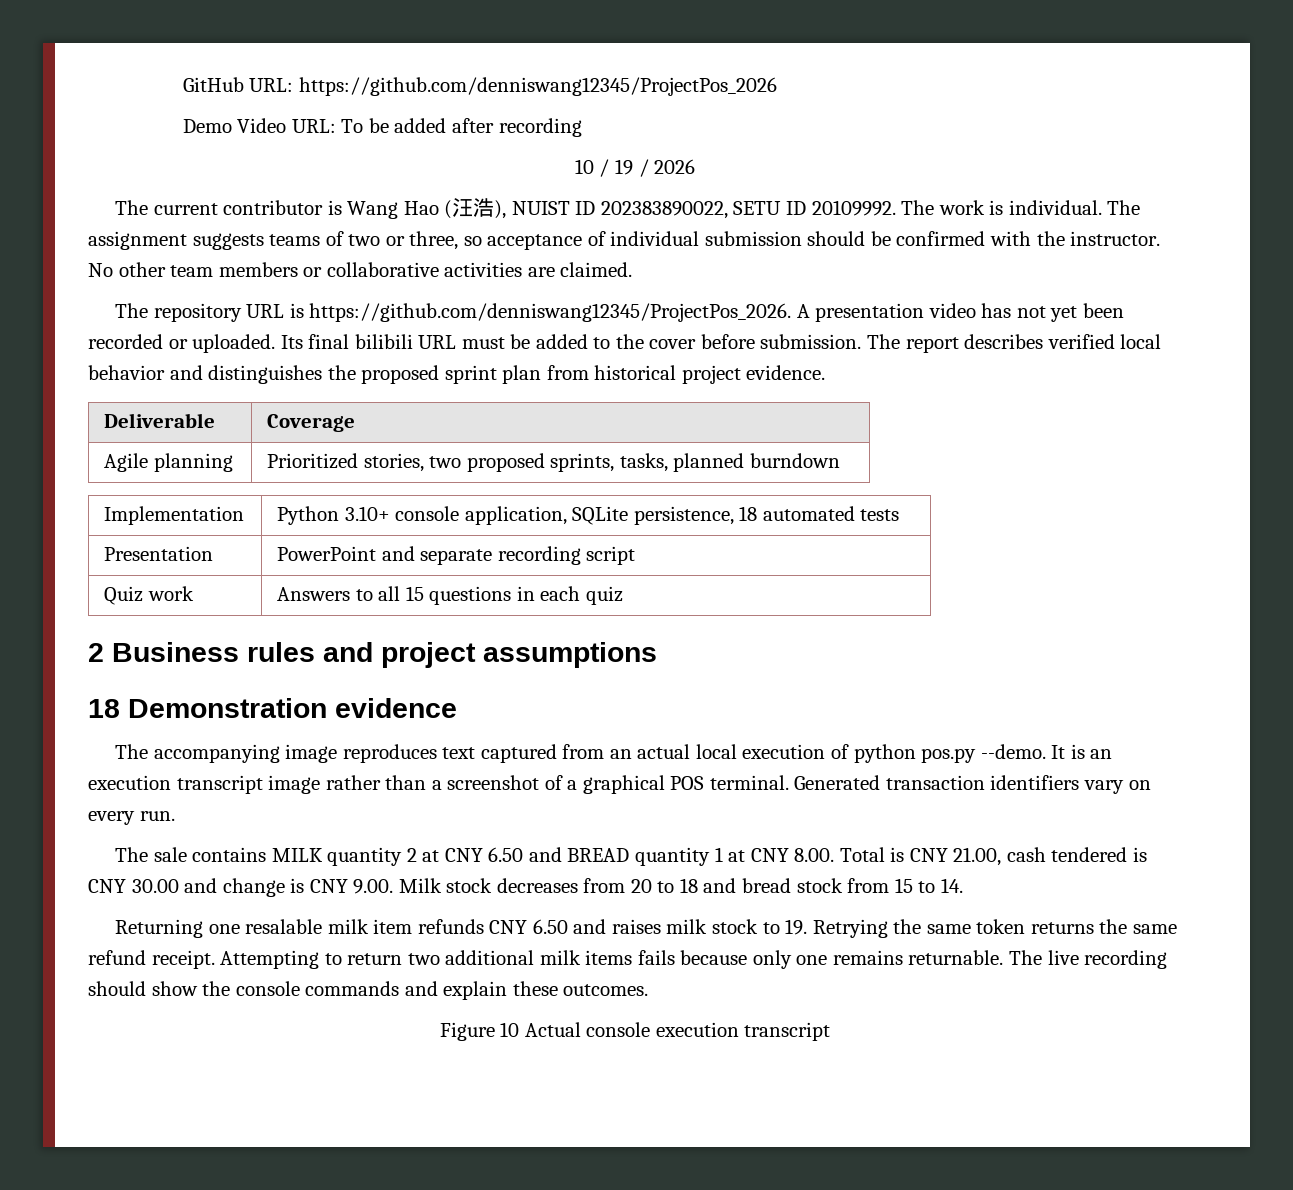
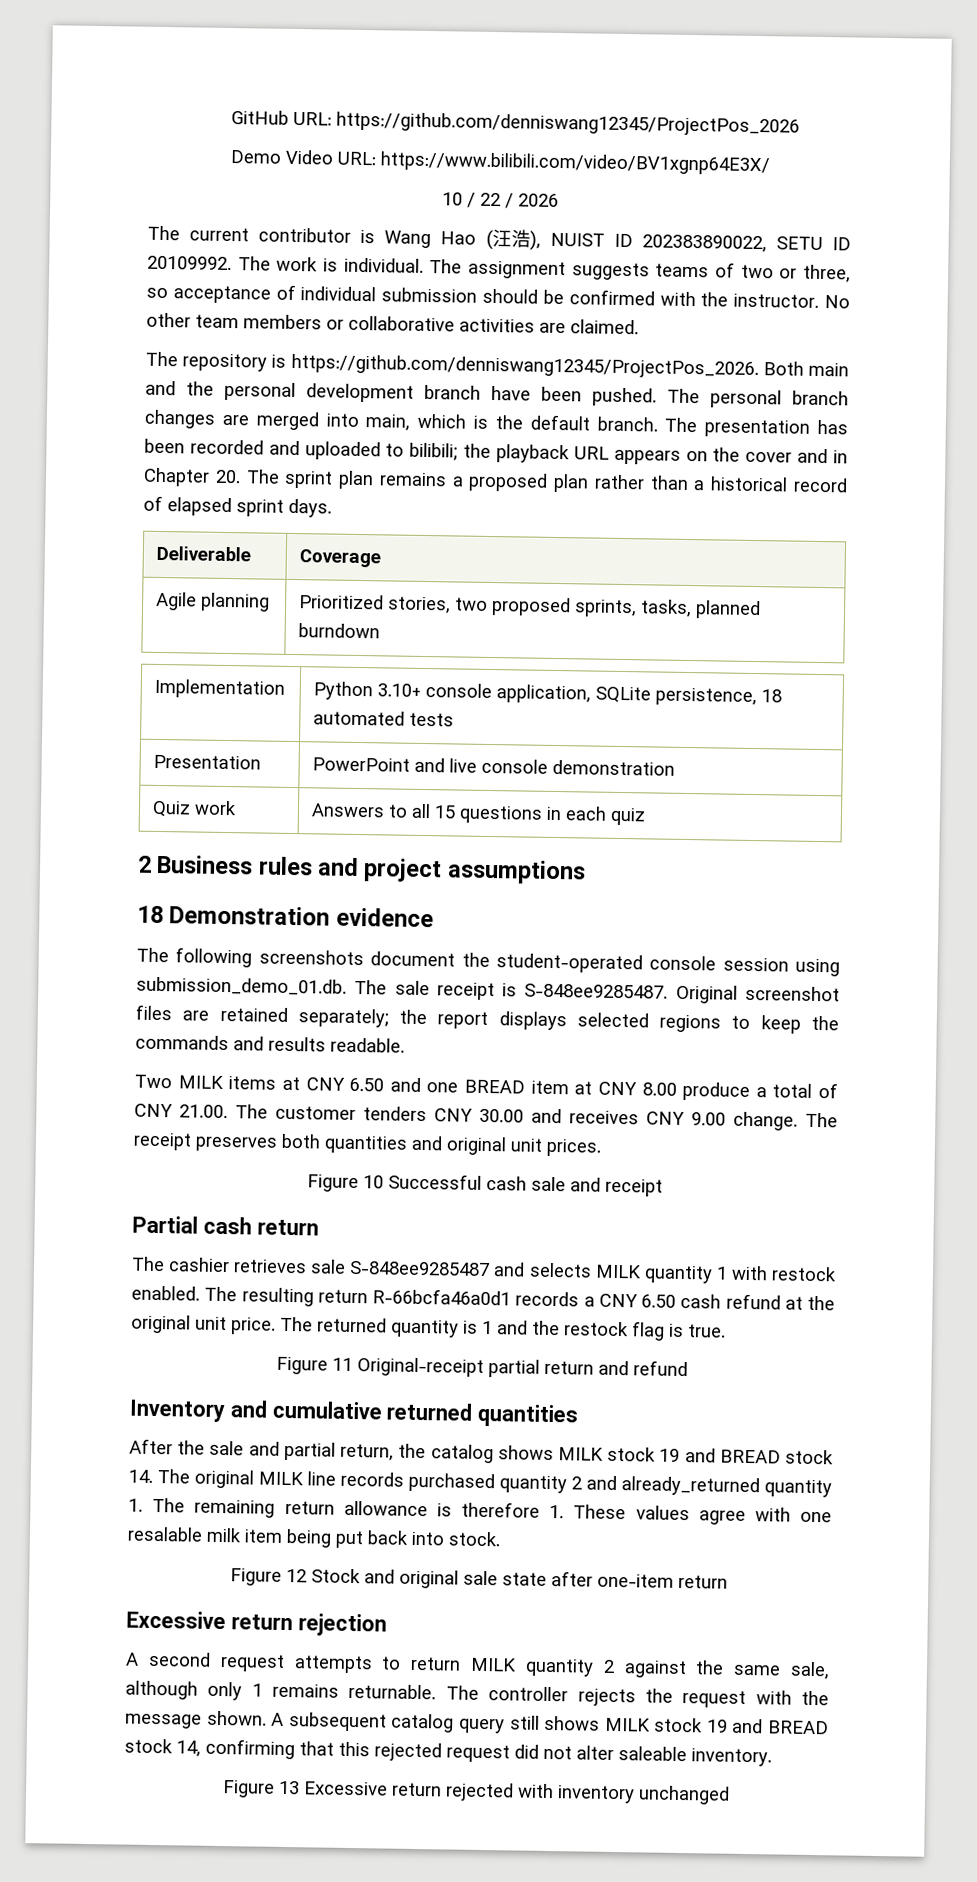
- Demo Video URL: To be added after recording
+ Demo Video URL: https://www.bilibili.com/video/BV1xgnp64E3X/
- 10 / 19 / 2026
+ 10 / 22 / 2026
- The repository URL is https://github.com/denniswang12345/ProjectPos_2026. A presentation video has not yet been recorded or uploaded. Its final bilibili URL must be added to the cover before submission. The report describes verified local behavior and distinguishes the proposed sprint plan from historical project evidence.
+ The repository is https://github.com/denniswang12345/ProjectPos_2026. Both main and the personal development branch have been pushed. The personal branch changes are merged into main, which is the default branch. The presentation has been recorded and uploaded to bilibili; the playback URL appears on the cover and in Chapter 20. The sprint plan remains a proposed plan rather than a historical record of elapsed sprint days.
- Presentation | PowerPoint and separate recording script
+ Presentation | PowerPoint and live console demonstration
- The accompanying image reproduces text captured from an actual local execution of python pos.py --demo. It is an execution transcript image rather than a screenshot of a graphical POS terminal. Generated transaction identifiers vary on every run.
- The sale contains MILK quantity 2 at CNY 6.50 and BREAD quantity 1 at CNY 8.00. Total is CNY 21.00, cash tendered is CNY 30.00 and change is CNY 9.00. Milk stock decreases from 20 to 18 and bread stock from 15 to 14.
- Returning one resalable milk item refunds CNY 6.50 and raises milk stock to 19. Retrying the same token returns the same refund receipt. Attempting to return two additional milk items fails because only one remains returnable. The live recording should show the console commands and explain these outcomes.
- Figure 10 Actual console execution transcript
+ The following screenshots document the student-operated console session using submission_demo_01.db. The sale receipt is S-848ee9285487. Original screenshot files are retained separately; the report displays selected regions to keep the commands and results readable.
+ Two MILK items at CNY 6.50 and one BREAD item at CNY 8.00 produce a total of CNY 21.00. The customer tenders CNY 30.00 and receives CNY 9.00 change. The receipt preserves both quantities and original unit prices.
+ Figure 10 Successful cash sale and receipt
+ Partial cash return
+ The cashier retrieves sale S-848ee9285487 and selects MILK quantity 1 with restock enabled. The resulting return R-66bcfa46a0d1 records a CNY 6.50 cash refund at the original unit price. The returned quantity is 1 and the restock flag is true.
+ Figure 11 Original-receipt partial return and refund
+ Inventory and cumulative returned quantities
+ After the sale and partial return, the catalog shows MILK stock 19 and BREAD stock 14. The original MILK line records purchased quantity 2 and already_returned quantity 1. The remaining return allowance is therefore 1. These values agree with one resalable milk item being put back into stock.
+ Figure 12 Stock and original sale state after one-item return
+ Excessive return rejection
+ A second request attempts to return MILK quantity 2 against the same sale, although only 1 remains returnable. The controller rejects the request with the message shown. A subsequent catalog query still shows MILK stock 19 and BREAD stock 14, confirming that this rejected request did not alter saleable inventory.
+ Figure 13 Excessive return rejected with inventory unchanged

